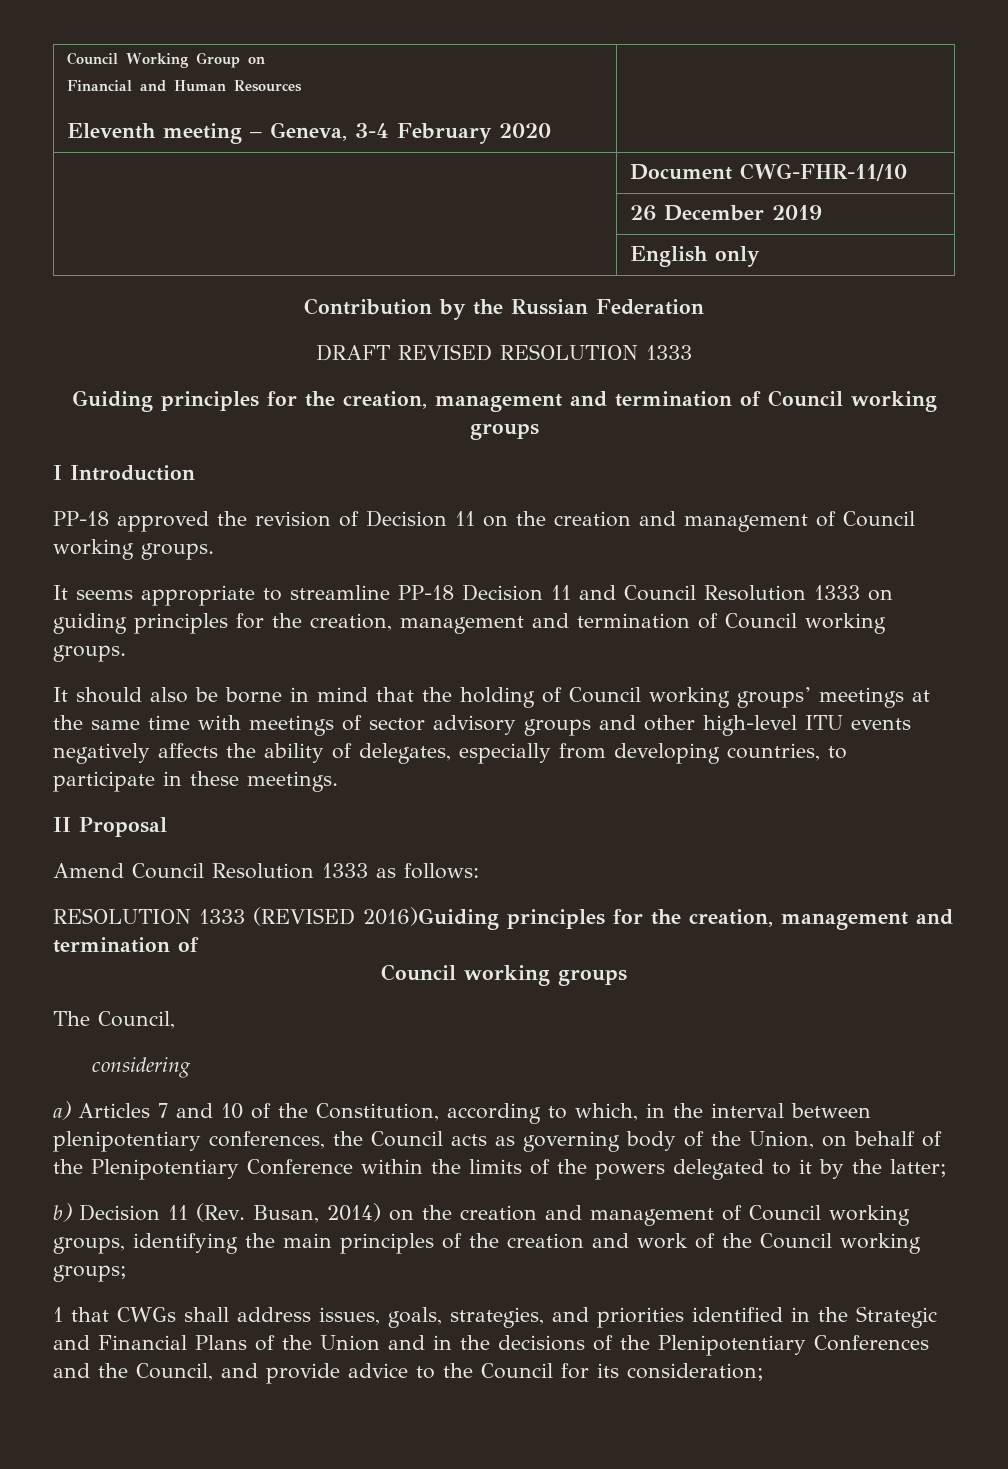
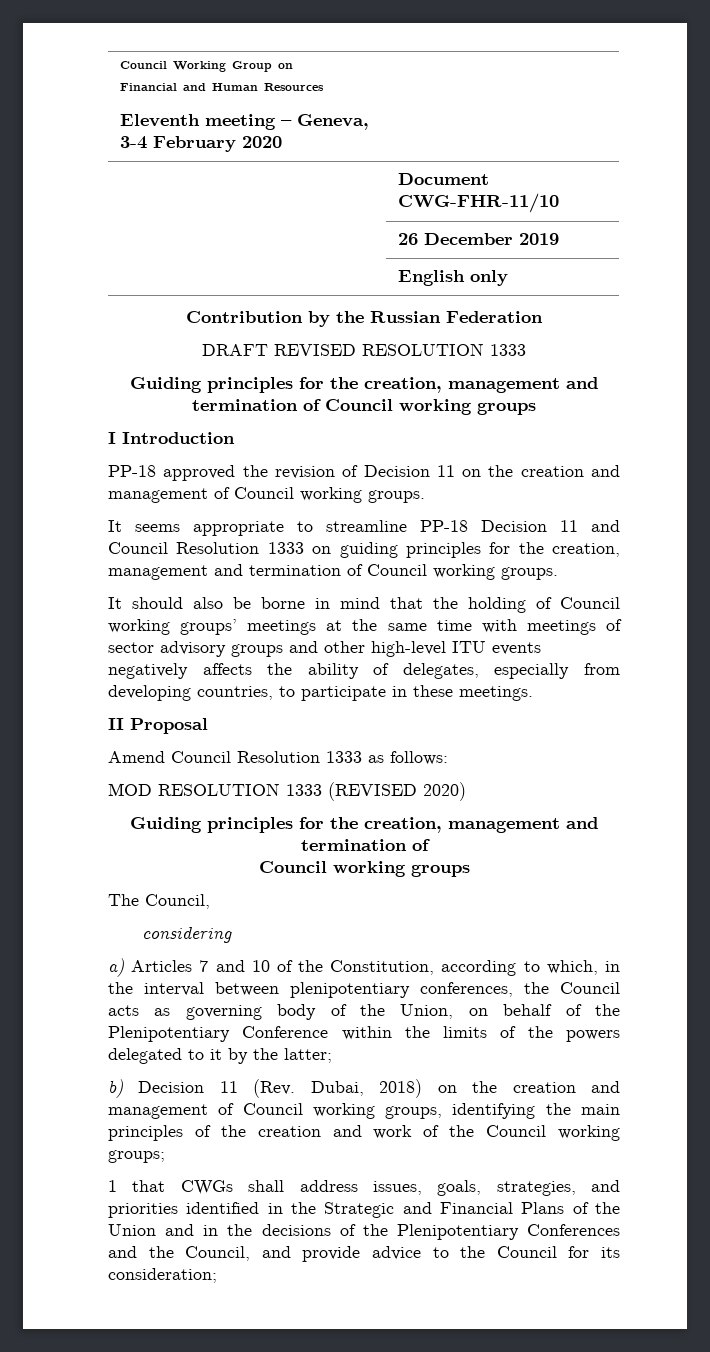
- RESOLUTION 1333 (REVISED 2016)Guiding principles for the creation, management and termination of
+ MOD RESOLUTION 1333 (REVISED 2020)
+ Guiding principles for the creation, management and termination of
- b) Decision 11 (Rev. Busan, 2014) on the creation and management of Council working groups, identifying the main principles of the creation and work of the Council working groups;
+ b) Decision 11 (Rev. Dubai, 2018) on the creation and management of Council working groups, identifying the main principles of the creation and work of the Council working groups;

